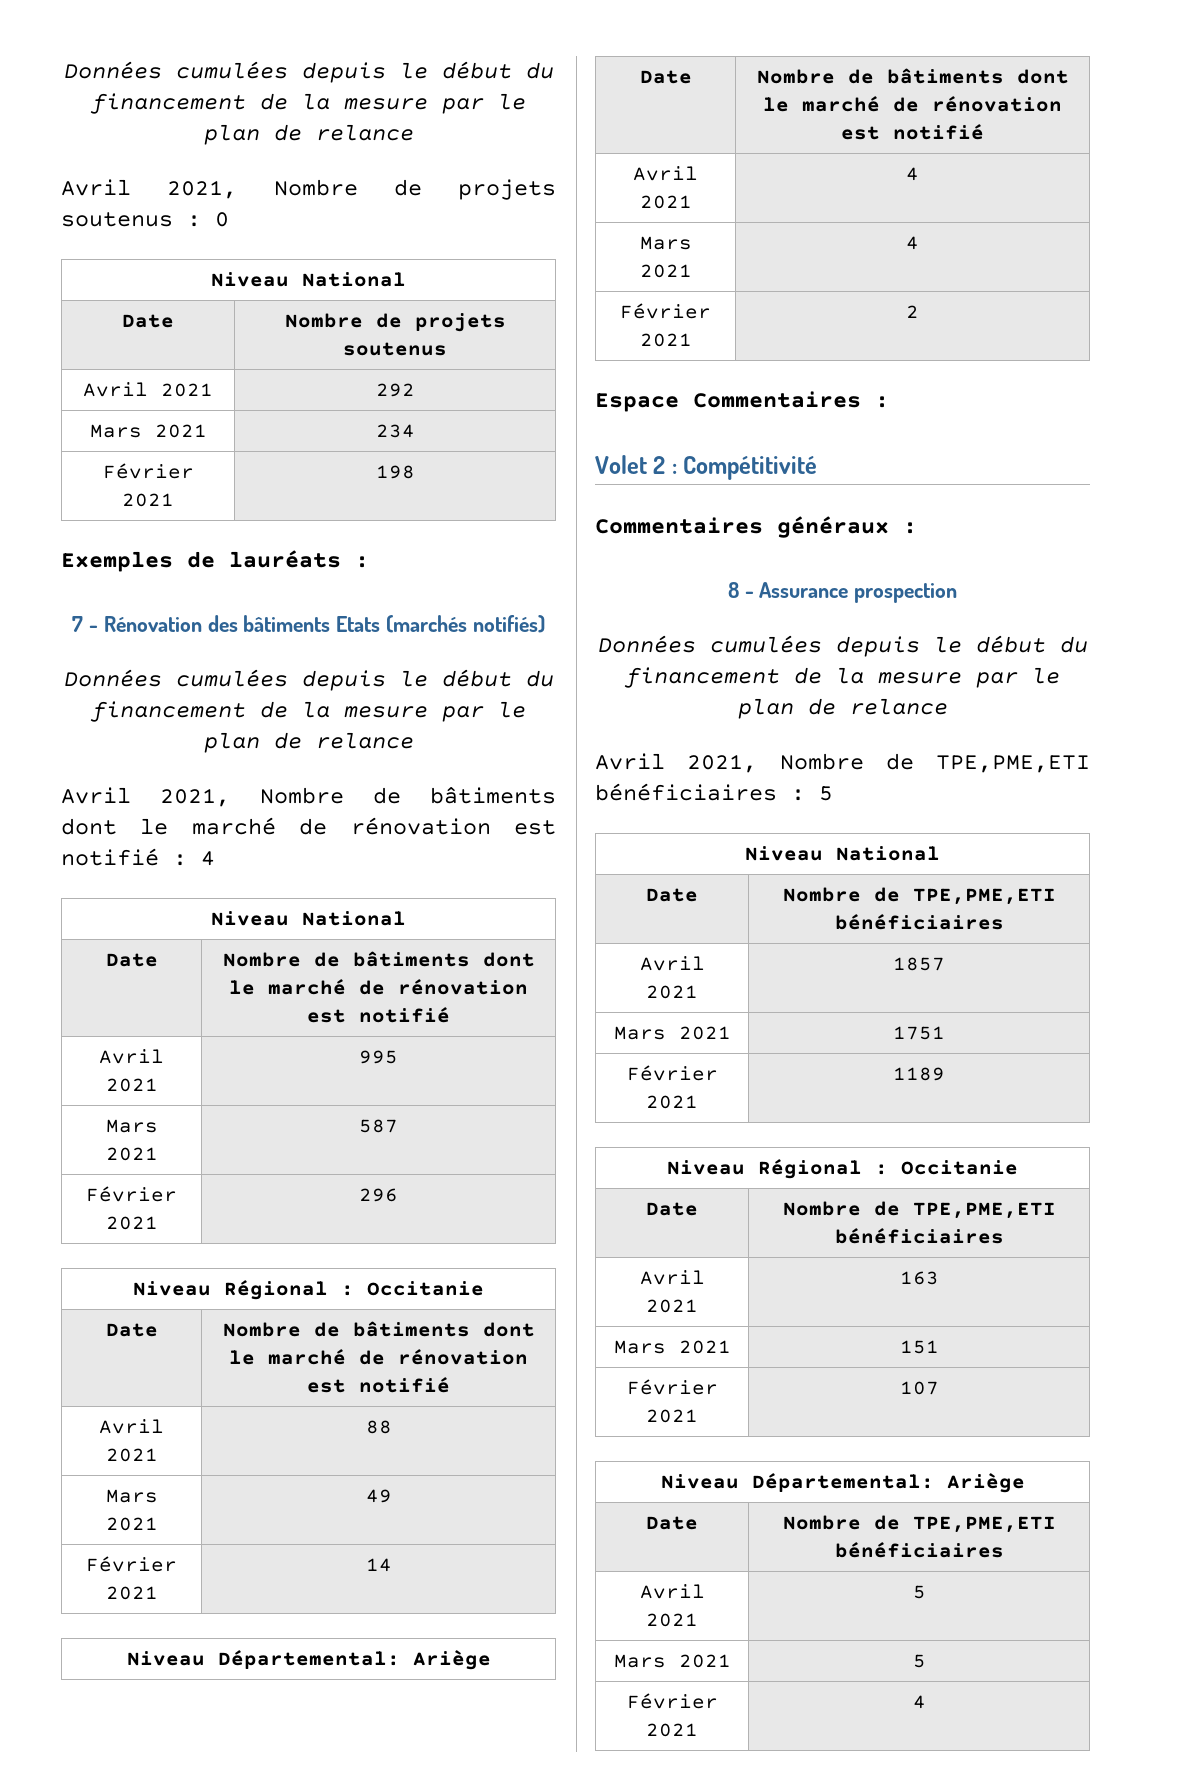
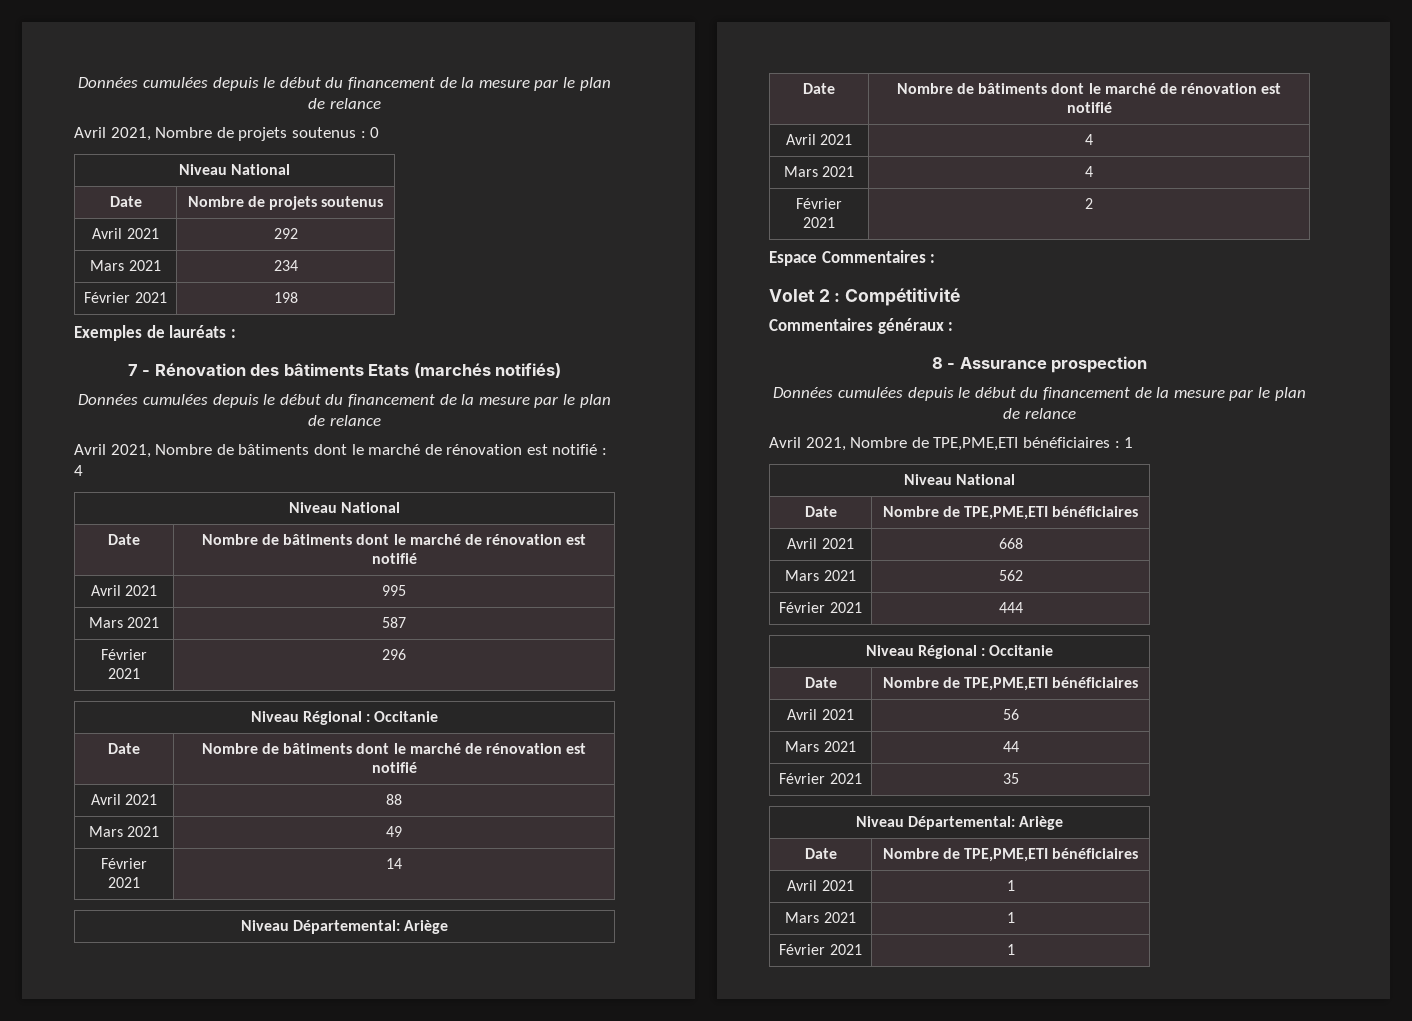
- Avril 2021, Nombre de TPE,PME,ETI bénéficiaires : 5
+ Avril 2021, Nombre de TPE,PME,ETI bénéficiaires : 1
- Avril 2021 | 1857
- Mars 2021 | 1751
- Février 2021 | 1189
+ Avril 2021 | 668
+ Mars 2021 | 562
+ Février 2021 | 444
- Avril 2021 | 163
- Mars 2021 | 151
- Février 2021 | 107
+ Avril 2021 | 56
+ Mars 2021 | 44
+ Février 2021 | 35
- Avril 2021 | 5
- Mars 2021 | 5
- Février 2021 | 4
+ Avril 2021 | 1
+ Mars 2021 | 1
+ Février 2021 | 1

